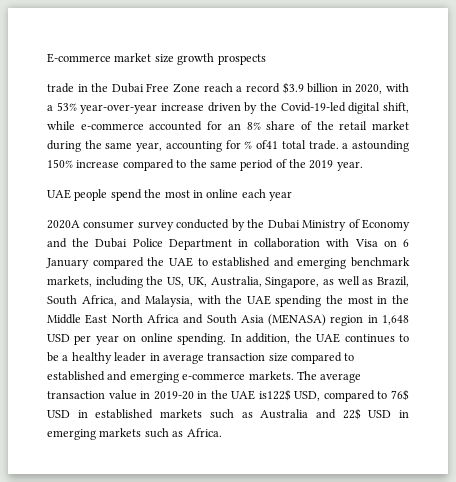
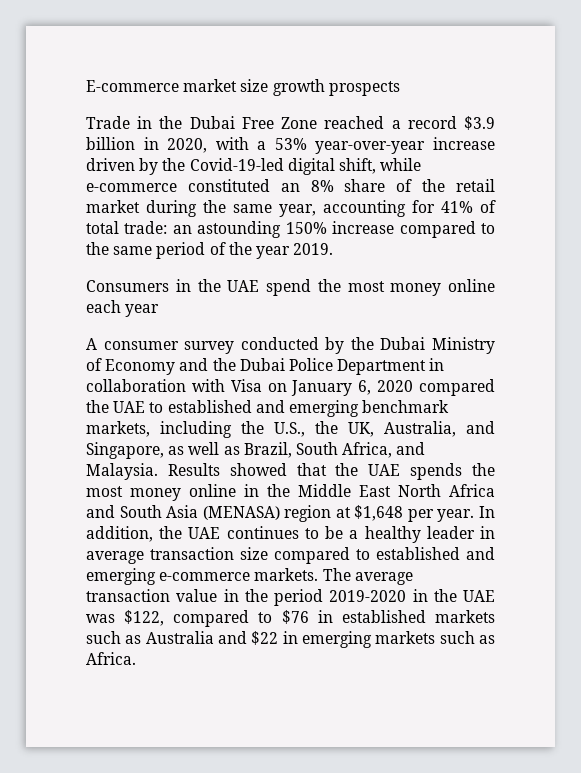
- trade in the Dubai Free Zone reach a record $3.9 billion in 2020, with a 53% year-over-year increase driven by the Covid-19-led digital shift, while e-commerce accounted for an 8% share of the retail market during the same year, accounting for % of41 total trade. a astounding 150% increase compared to the same period of the 2019 year.
- UAE people spend the most in online each year
+ Trade in the Dubai Free Zone reached a record $3.9 billion in 2020, with a 53% year-over-year increase driven by the Covid-19-led digital shift, while e-commerce constituted an 8% share of the retail market during the same year, accounting for 41% of total trade: an astounding 150% increase compared to the same period of the year 2019.
+ Consumers in the UAE spend the most money online each year
- 2020A consumer survey conducted by the Dubai Ministry of Economy and the Dubai Police Department in collaboration with Visa on 6 January compared the UAE to established and emerging benchmark markets, including the US, UK, Australia, Singapore, as well as Brazil, South Africa, and Malaysia, with the UAE spending the most in the Middle East North Africa and South Asia (MENASA) region in 1,648 USD per year on online spending.
+ A consumer survey conducted by the Dubai Ministry of Economy and the Dubai Police Department in collaboration with Visa on January 6, 2020 compared the UAE to established and emerging benchmark markets, including the U.S., the UK, Australia, and Singapore, as well as Brazil, South Africa, and Malaysia. Results showed that the UAE spends the most money online in the Middle East North Africa and South Asia (MENASA) region at $1,648 per year.
- The average transaction value in 2019-20 in the UAE is122$ USD, compared to 76$ USD in established markets such as Australia and 22$ USD in emerging markets such as Africa.
+ The average transaction value in the period 2019-2020 in the UAE was $122, compared to $76 in established markets such as Australia and $22 in emerging markets such as Africa.

